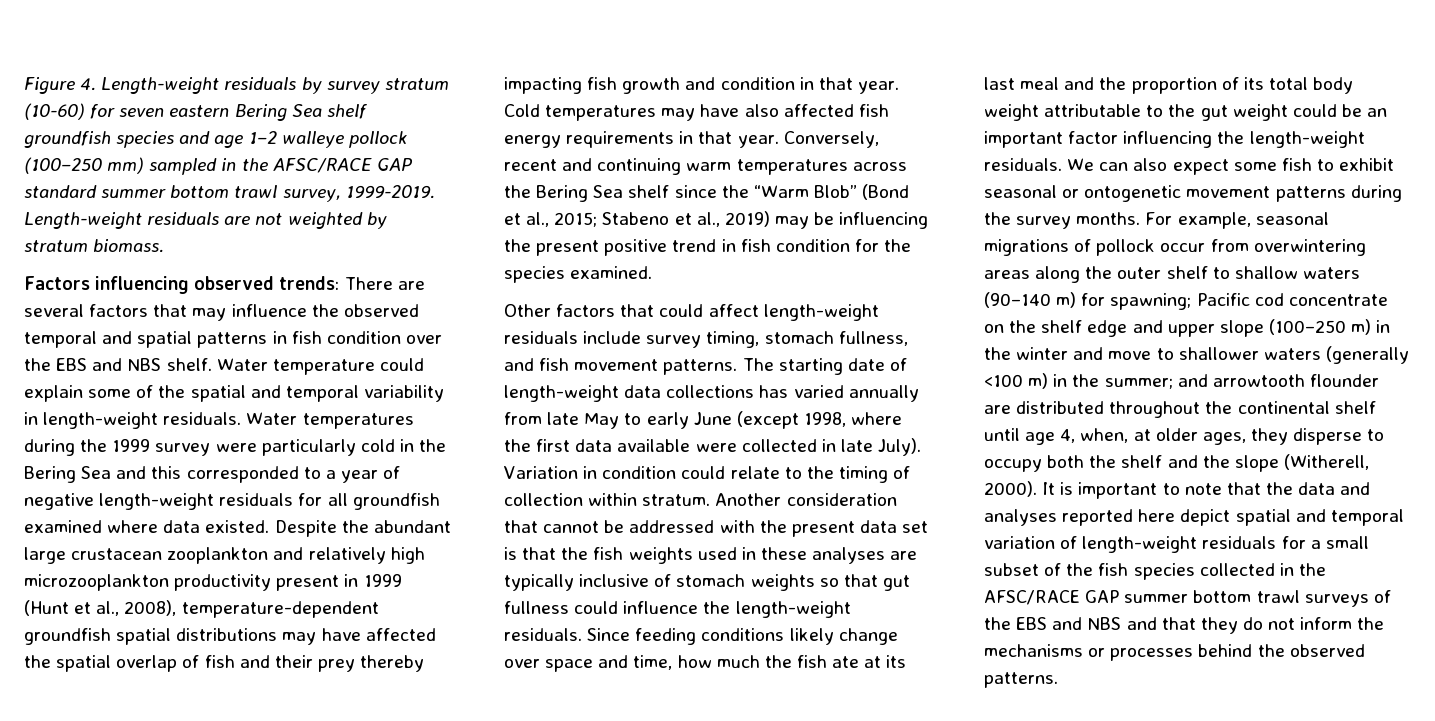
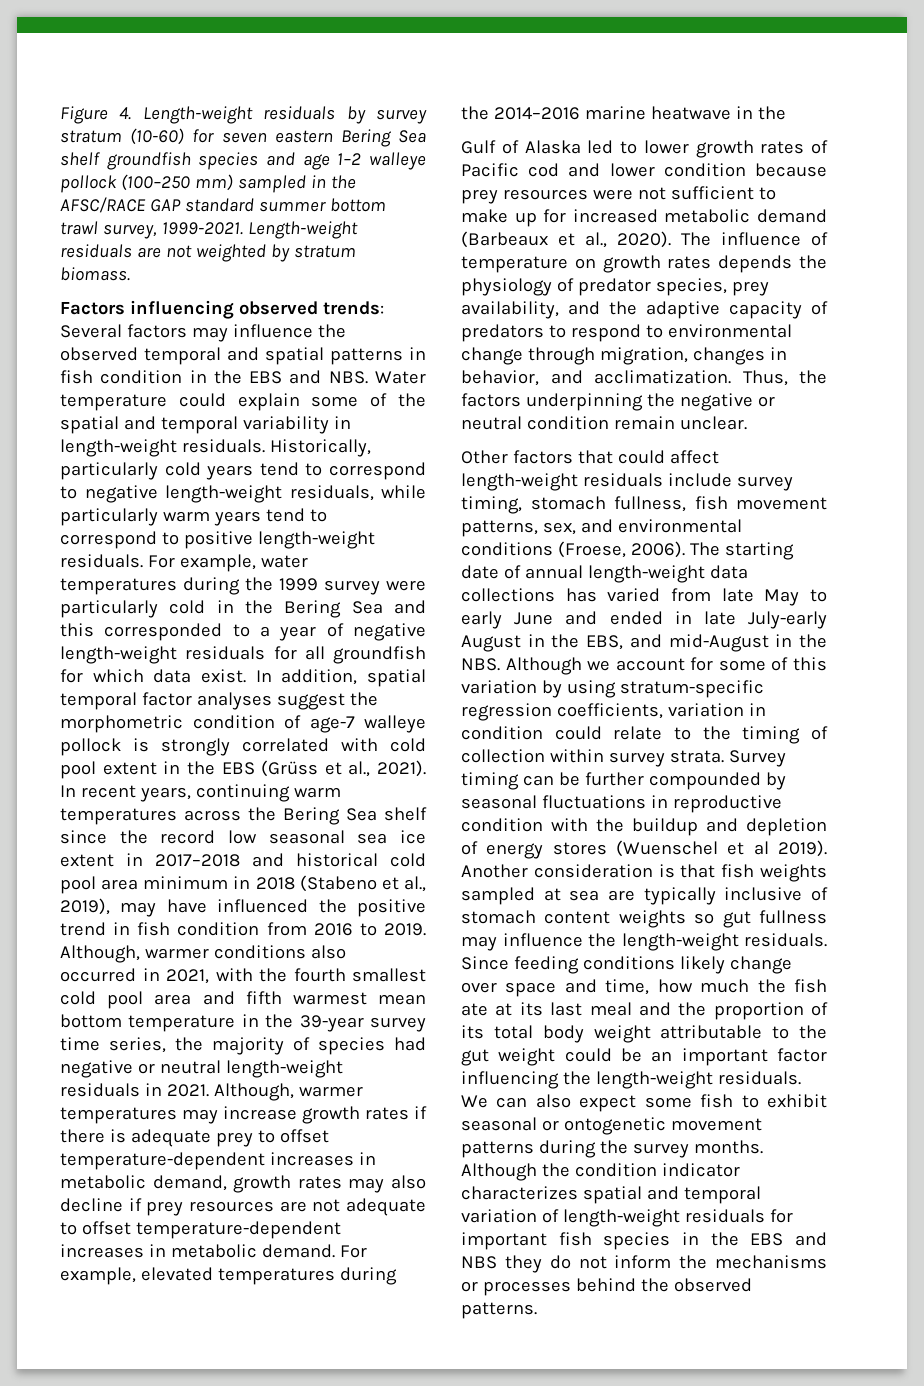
- Figure 4. Length-weight residuals by survey stratum (10-60) for seven eastern Bering Sea shelf groundfish species and age 1–2 walleye pollock (100–250 mm) sampled in the AFSC/RACE GAP standard summer bottom trawl survey, 1999-2019.
+ Figure 4. Length-weight residuals by survey stratum (10-60) for seven eastern Bering Sea shelf groundfish species and age 1–2 walleye pollock (100–250 mm) sampled in the AFSC/RACE GAP standard summer bottom trawl survey, 1999-2021.
- Factors influencing observed trends: There are several factors that may influence the observed temporal and spatial patterns in fish condition over the EBS and NBS shelf. Water temperature could explain some of the spatial and temporal variability in length-weight residuals.
+ Factors influencing observed trends: Several factors may influence the observed temporal and spatial patterns in fish condition in the EBS and NBS. Water temperature could explain some of the spatial and temporal variability in length-weight residuals.
- Water temperatures during the 1999 survey were particularly cold in the Bering Sea and this corresponded to a year of negative length-weight residuals for all groundfish examined where data existed. Despite the abundant large crustacean zooplankton and relatively high microzooplankton productivity present in 1999 (Hunt et al., 2008), temperature-dependent groundfish spatial distributions may have affected the spatial overlap of fish and their prey thereby impacting fish growth and condition in that year. Cold temperatures may have also affected fish energy requirements in that year. Conversely, recent and continuing warm temperatures across the Bering Sea shelf since the “Warm Blob” (Bond et al., 2015; Stabeno et al., 2019) may be influencing the present positive trend in fish condition for the species examined.
+ Historically, particularly cold years tend to correspond to negative length-weight residuals, while particularly warm years tend to correspond to positive length-weight residuals. For example, water temperatures during the 1999 survey were particularly cold in the Bering Sea and this corresponded to a year of negative length-weight residuals for all groundfish for which data exist. In addition, spatial temporal factor analyses suggest the morphometric condition of age-7 walleye pollock is strongly correlated with cold pool extent in the EBS (Grüss et al., 2021). In recent years, continuing warm temperatures across the Bering Sea shelf since the record low seasonal sea ice extent in 2017–2018 and historical cold pool area minimum in 2018 (Stabeno et al., 2019), may have influenced the positive trend in fish condition from 2016 to 2019. Although, warmer conditions also occurred in 2021, with the fourth smallest cold pool area and fifth warmest mean bottom temperature in the 39-year survey time series, the majority of species had negative or neutral length-weight residuals in 2021. Although, warmer temperatures may increase growth rates if there is adequate prey to offset temperature-dependent increases in metabolic demand, growth rates may also decline if prey resources are not adequate to offset temperature-dependent increases in metabolic demand. For example, elevated temperatures during the 2014–2016 marine heatwave in the
+ Gulf of Alaska led to lower growth rates of Pacific cod and lower condition because prey resources were not sufficient to make up for increased metabolic demand (Barbeaux et al., 2020). The influence of temperature on growth rates depends the physiology of predator species, prey availability, and the adaptive capacity of predators to respond to environmental change through migration, changes in behavior, and acclimatization. Thus, the factors underpinning the negative or neutral condition remain unclear.
- Other factors that could affect length-weight residuals include survey timing, stomach fullness, and fish movement patterns.
+ Other factors that could affect length-weight residuals include survey timing, stomach fullness, fish movement patterns, sex, and environmental conditions (Froese, 2006).
- The starting date of length-weight data collections has varied annually from late May to early June (except 1998, where the first data available were collected in late July). Variation in condition could relate to the timing of collection within stratum. Another consideration that cannot be addressed with the present data set is that the fish weights used in these analyses are typically inclusive of stomach weights so that gut fullness could influence the length-weight residuals.
+ The starting date of annual length-weight data collections has varied from late May to early June and ended in late July-early August in the EBS, and mid-August in the NBS. Although we account for some of this variation by using stratum-specific regression coefficients, variation in condition could relate to the timing of collection within survey strata. Survey timing can be further compounded by seasonal fluctuations in reproductive condition with the buildup and depletion of energy stores (Wuenschel et al 2019). Another consideration is that fish weights sampled at sea are typically inclusive of stomach content weights so gut fullness may influence the length-weight residuals.
- For example, seasonal migrations of pollock occur from overwintering areas along the outer shelf to shallow waters (90–140 m) for spawning; Pacific cod concentrate on the shelf edge and upper slope (100–250 m) in the winter and move to shallower waters (generally <100 m) in the summer; and arrowtooth flounder are distributed throughout the continental shelf until age 4, when, at older ages, they disperse to occupy both the shelf and the slope (Witherell, 2000). It is important to note that the data and analyses reported here depict spatial and temporal variation of length-weight residuals for a small subset of the fish species collected in the AFSC/RACE GAP summer bottom trawl surveys of the EBS and NBS and that they do not inform the mechanisms or processes behind the observed patterns.
+ Although the condition indicator characterizes spatial and temporal variation of length-weight residuals for important fish species in the EBS and NBS they do not inform the mechanisms or processes behind the observed patterns.

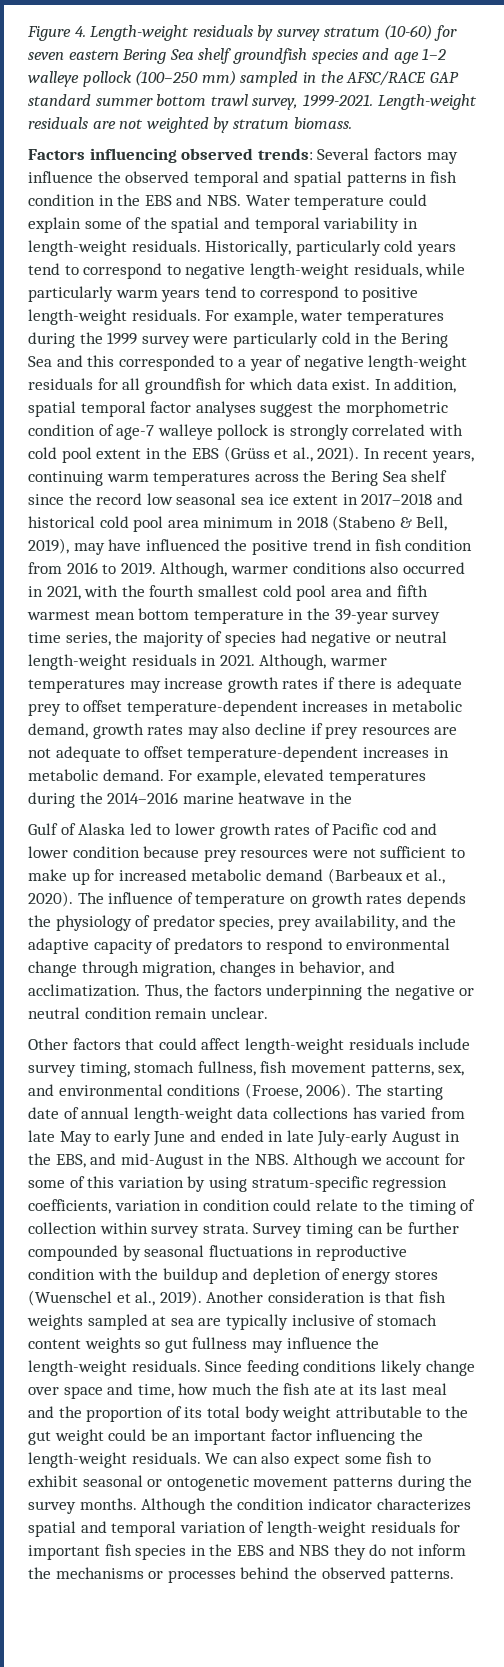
- In recent years, continuing warm temperatures across the Bering Sea shelf since the record low seasonal sea ice extent in 2017–2018 and historical cold pool area minimum in 2018 (Stabeno et al., 2019), may have influenced the positive trend in fish condition from 2016 to 2019.
+ In recent years, continuing warm temperatures across the Bering Sea shelf since the record low seasonal sea ice extent in 2017–2018 and historical cold pool area minimum in 2018 (Stabeno & Bell, 2019), may have influenced the positive trend in fish condition from 2016 to 2019.
- Survey timing can be further compounded by seasonal fluctuations in reproductive condition with the buildup and depletion of energy stores (Wuenschel et al 2019).
+ Survey timing can be further compounded by seasonal fluctuations in reproductive condition with the buildup and depletion of energy stores (Wuenschel et al., 2019).

